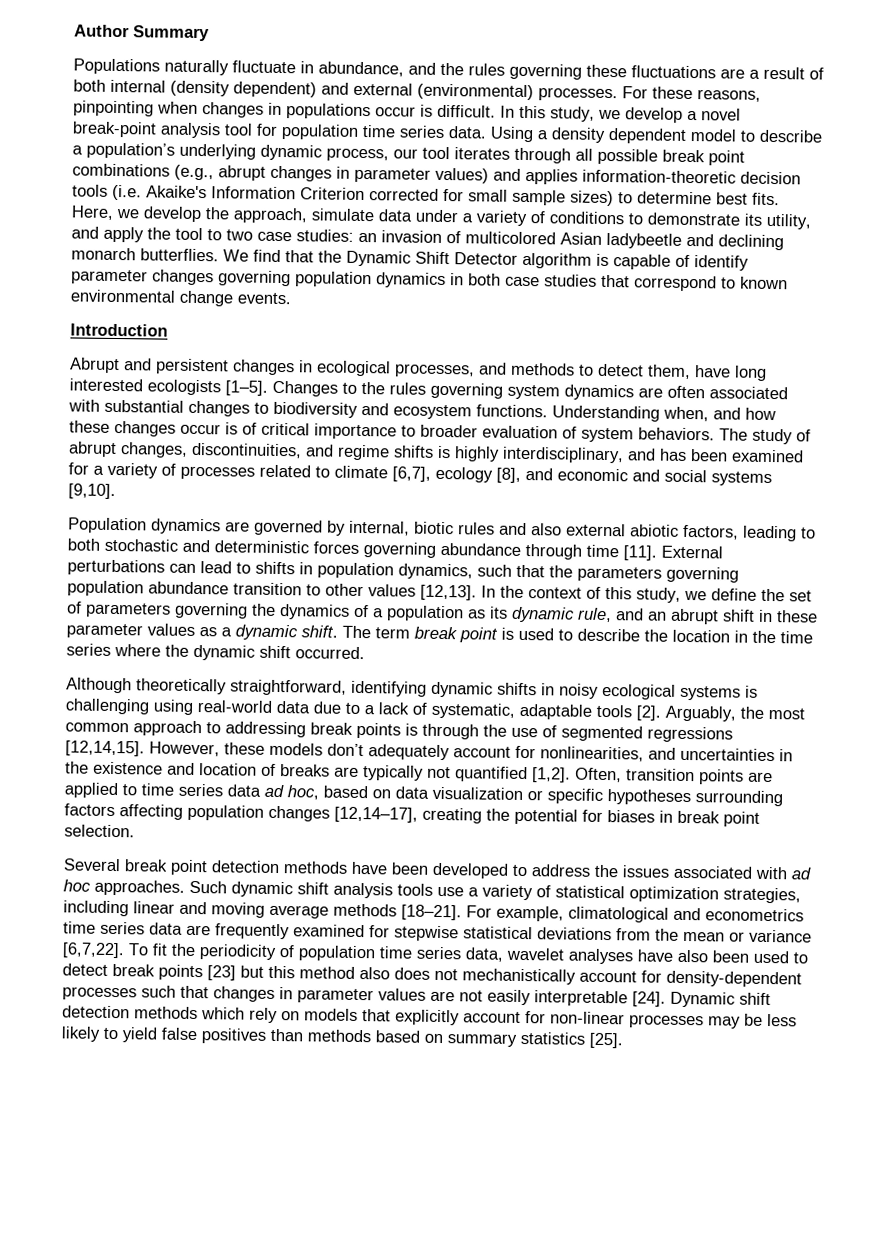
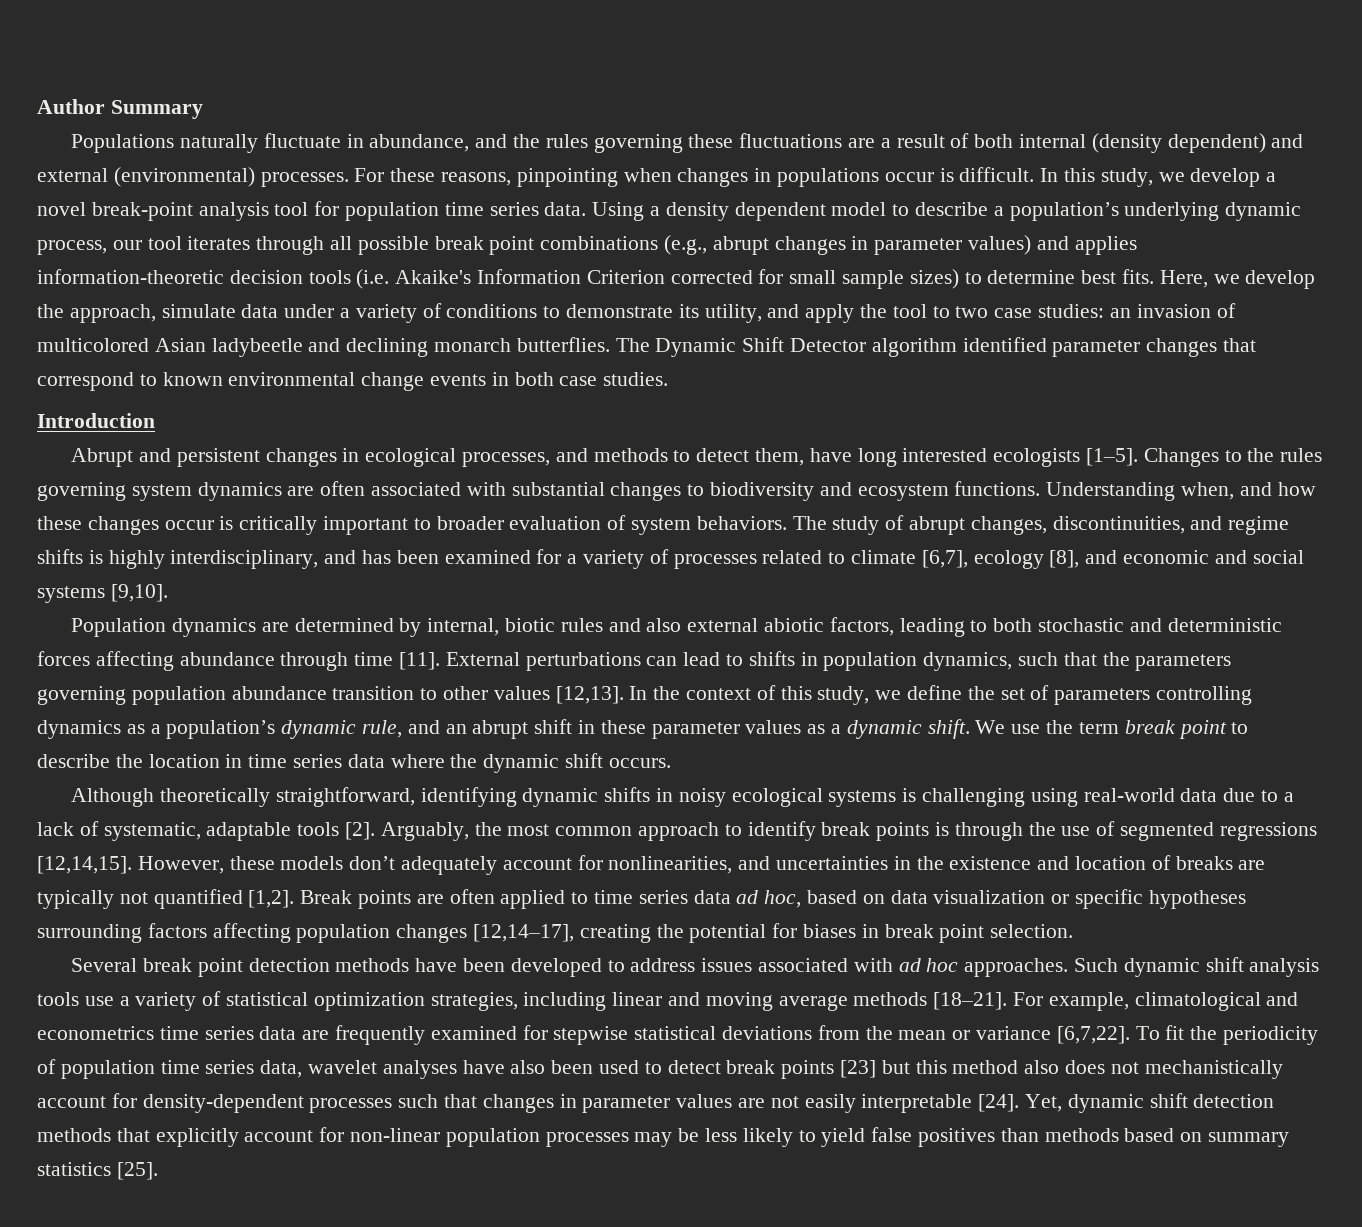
- We find that the Dynamic Shift Detector algorithm is capable of identify parameter changes governing population dynamics in both case studies that correspond to known environmental change events.
+ The Dynamic Shift Detector algorithm identified parameter changes that correspond to known environmental change events in both case studies.
- Understanding when, and how these changes occur is of critical importance to broader evaluation of system behaviors.
+ Understanding when, and how these changes occur is critically important to broader evaluation of system behaviors.
- Population dynamics are governed by internal, biotic rules and also external abiotic factors, leading to both stochastic and deterministic forces governing abundance through time [11].
+ Population dynamics are determined by internal, biotic rules and also external abiotic factors, leading to both stochastic and deterministic forces affecting abundance through time [11].
- In the context of this study, we define the set of parameters governing the dynamics of a population as its dynamic rule, and an abrupt shift in these parameter values as a dynamic shift.
+ In the context of this study, we define the set of parameters controlling dynamics as a population’s dynamic rule, and an abrupt shift in these parameter values as a dynamic shift.
- The term break point is used to describe the location in the time series where the dynamic shift occurred.
+ We use the term break point to describe the location in time series data where the dynamic shift occurs.
- Arguably, the most common approach to addressing break points is through the use of segmented regressions [12,14,15].
+ Arguably, the most common approach to identify break points is through the use of segmented regressions [12,14,15].
- Often, transition points are applied to time series data ad hoc, based on data visualization or specific hypotheses surrounding factors affecting population changes [12,14–17], creating the potential for biases in break point selection.
+ Break points are often applied to time series data ad hoc, based on data visualization or specific hypotheses surrounding factors affecting population changes [12,14–17], creating the potential for biases in break point selection.
- Several break point detection methods have been developed to address the issues associated with ad hoc approaches.
+ Several break point detection methods have been developed to address issues associated with ad hoc approaches.
- Dynamic shift detection methods which rely on models that explicitly account for non-linear processes may be less likely to yield false positives than methods based on summary statistics [25].
+ Yet, dynamic shift detection methods that explicitly account for non-linear population processes may be less likely to yield false positives than methods based on summary statistics [25].

